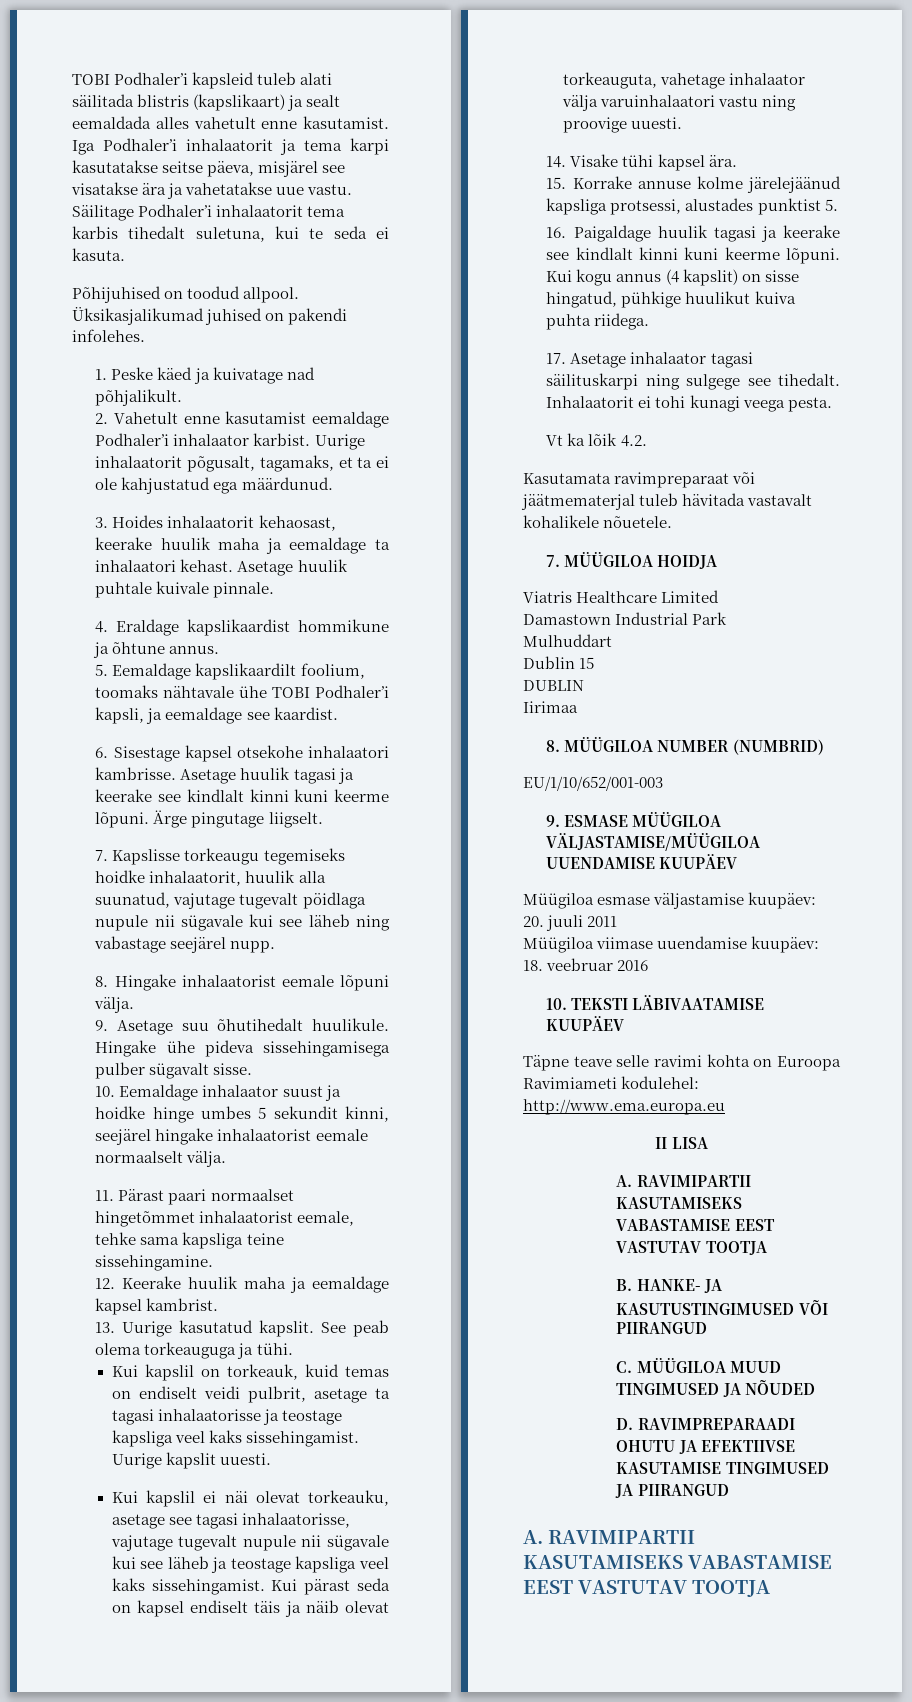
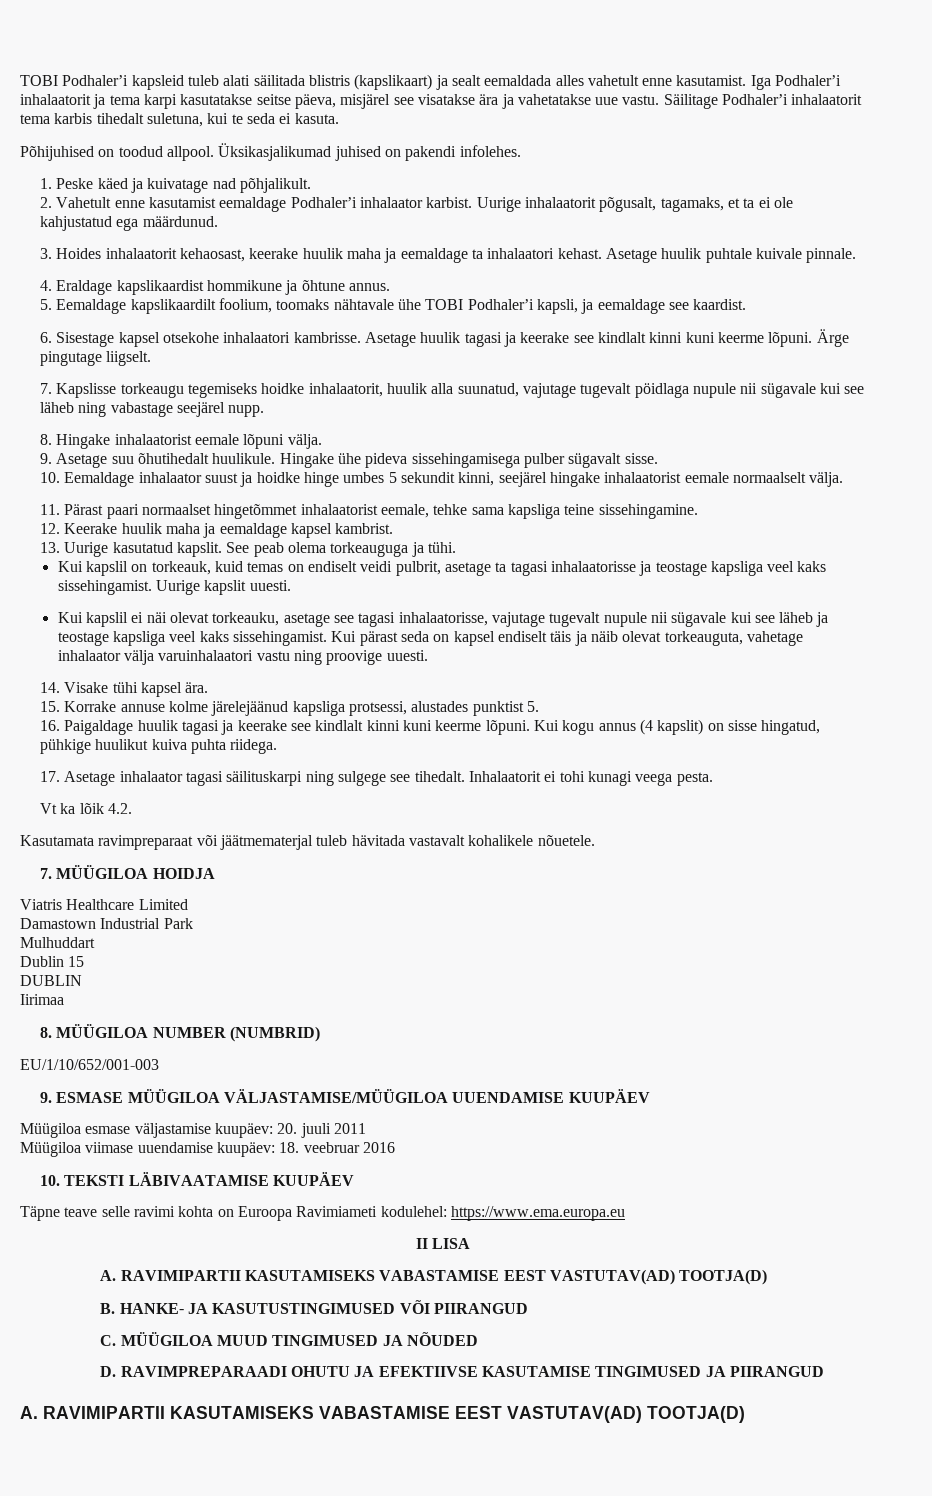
- Täpne teave selle ravimi kohta on Euroopa Ravimiameti kodulehel: http://www.ema.europa.eu
+ Täpne teave selle ravimi kohta on Euroopa Ravimiameti kodulehel: https://www.ema.europa.eu
  II LISA
- A. RAVIMIPARTII KASUTAMISEKS VABASTAMISE EEST VASTUTAV TOOTJA
+ A. RAVIMIPARTII KASUTAMISEKS VABASTAMISE EEST VASTUTAV(AD) TOOTJA(D)
  D. RAVIMPREPARAADI OHUTU JA EFEKTIIVSE KASUTAMISE TINGIMUSED JA PIIRANGUD
- A. RAVIMIPARTII KASUTAMISEKS VABASTAMISE EEST VASTUTAV TOOTJA
+ A. RAVIMIPARTII KASUTAMISEKS VABASTAMISE EEST VASTUTAV(AD) TOOTJA(D)

